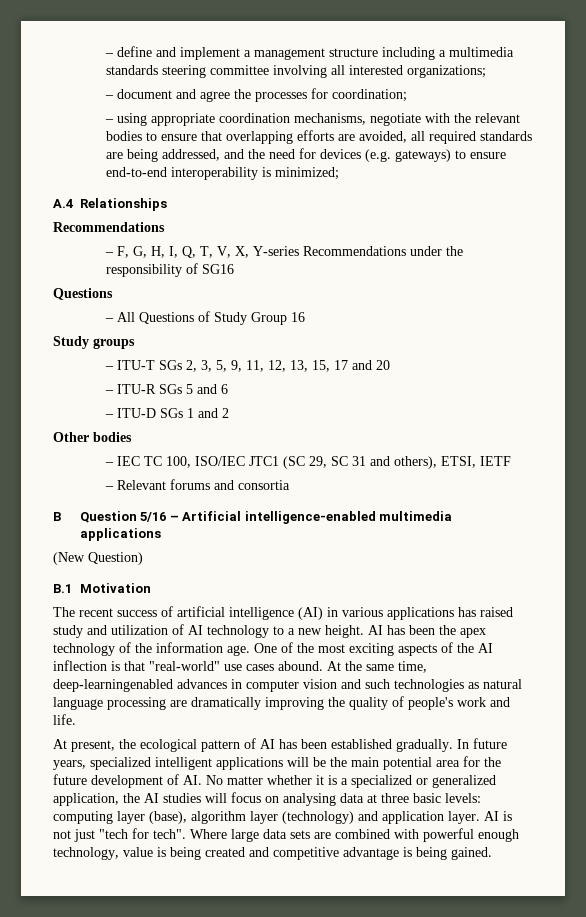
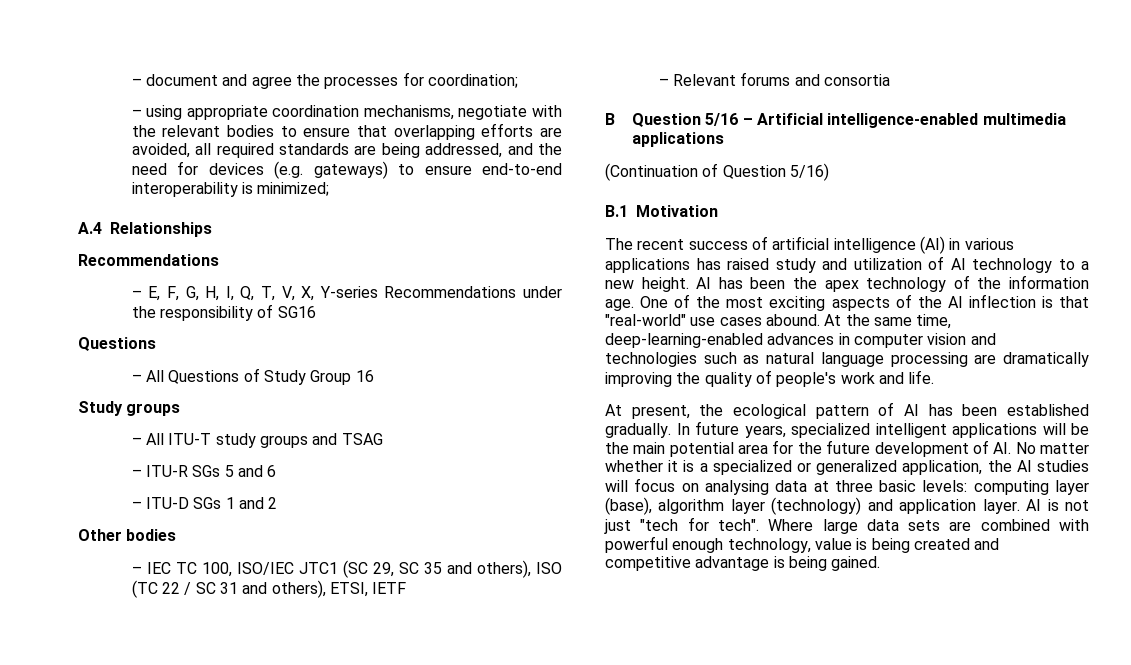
- – define and implement a management structure including a multimedia standards steering committee involving all interested organizations;
- – F, G, H, I, Q, T, V, X, Y-series Recommendations under the responsibility of SG16
+ – E, F, G, H, I, Q, T, V, X, Y-series Recommendations under the responsibility of SG16
- – ITU-T SGs 2, 3, 5, 9, 11, 12, 13, 15, 17 and 20
+ – All ITU-T study groups and TSAG
- – IEC TC 100, ISO/IEC JTC1 (SC 29, SC 31 and others), ETSI, IETF
+ – IEC TC 100, ISO/IEC JTC1 (SC 29, SC 35 and others), ISO (TC 22 / SC 31 and others), ETSI, IETF
- (New Question)
+ (Continuation of Question 5/16)
- At the same time, deep-learningenabled advances in computer vision and such technologies as natural language processing are dramatically improving the quality of people's work and life.
+ At the same time, deep-learning-enabled advances in computer vision and technologies such as natural language processing are dramatically improving the quality of people's work and life.

